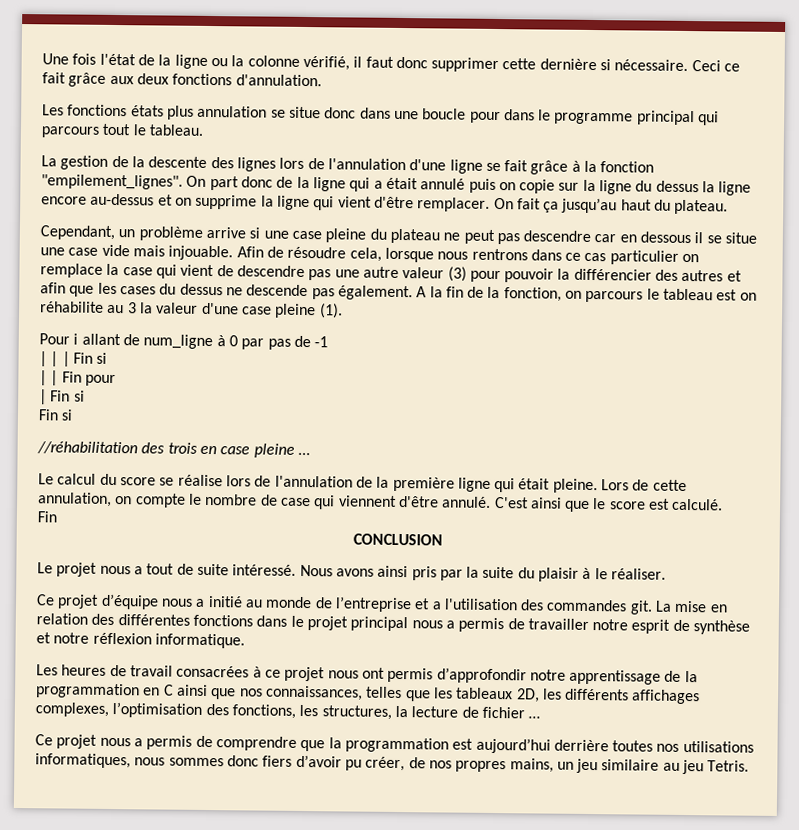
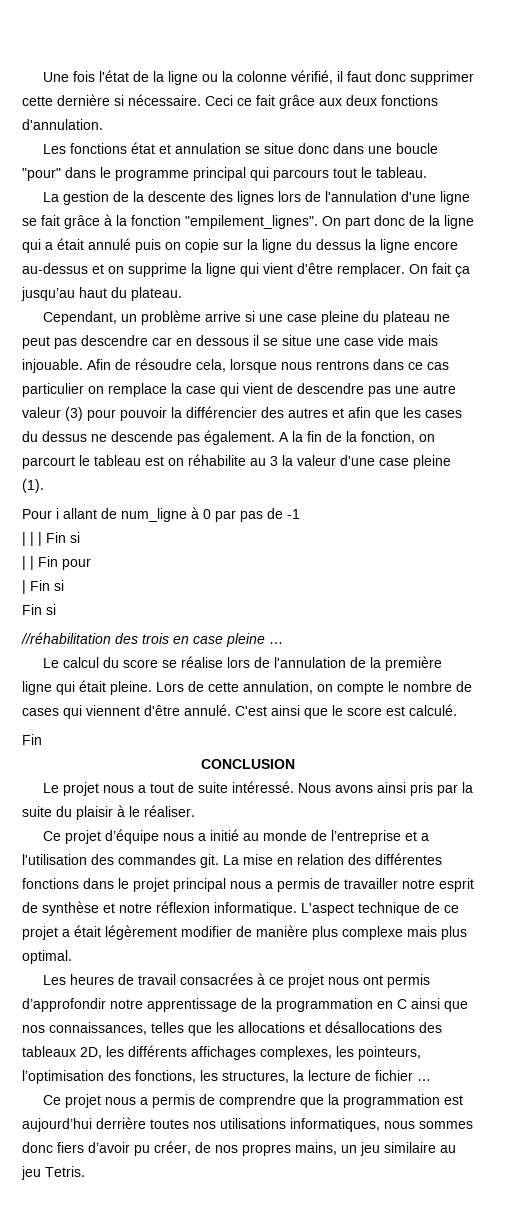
- Les fonctions états plus annulation se situe donc dans une boucle pour dans le programme principal qui parcours tout le tableau.
+ Les fonctions état et annulation se situe donc dans une boucle "pour" dans le programme principal qui parcours tout le tableau.
- A la fin de la fonction, on parcours le tableau est on réhabilite au 3 la valeur d'une case pleine (1).
+ A la fin de la fonction, on parcourt le tableau est on réhabilite au 3 la valeur d'une case pleine (1).
- Lors de cette annulation, on compte le nombre de case qui viennent d'être annulé.
+ Lors de cette annulation, on compte le nombre de cases qui viennent d'être annulé.
+ L'aspect technique de ce projet a était légèrement modifier de manière plus complexe mais plus optimal.
- Les heures de travail consacrées à ce projet nous ont permis d’approfondir notre apprentissage de la programmation en C ainsi que nos connaissances, telles que les tableaux 2D, les différents affichages complexes, l’optimisation des fonctions, les structures, la lecture de fichier …
+ Les heures de travail consacrées à ce projet nous ont permis d’approfondir notre apprentissage de la programmation en C ainsi que nos connaissances, telles que les allocations et désallocations des tableaux 2D, les différents affichages complexes, les pointeurs, l’optimisation des fonctions, les structures, la lecture de fichier …

